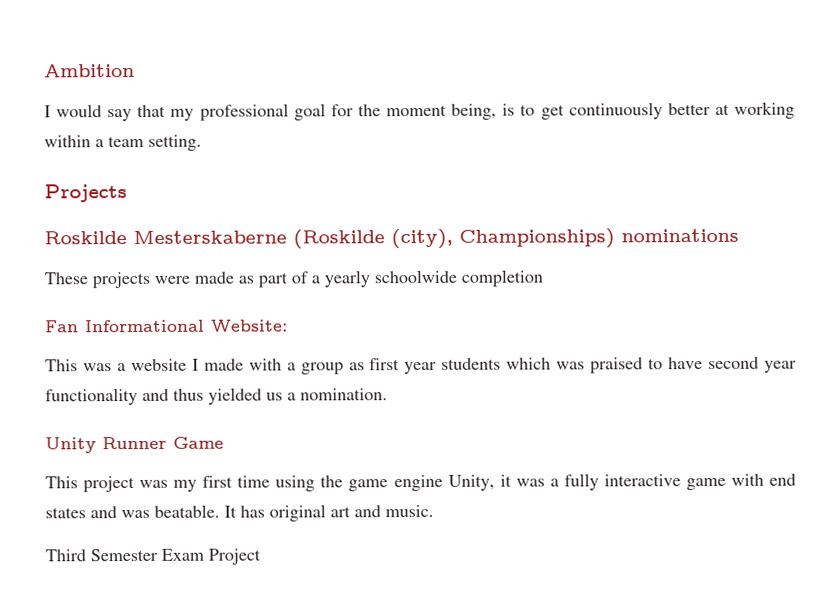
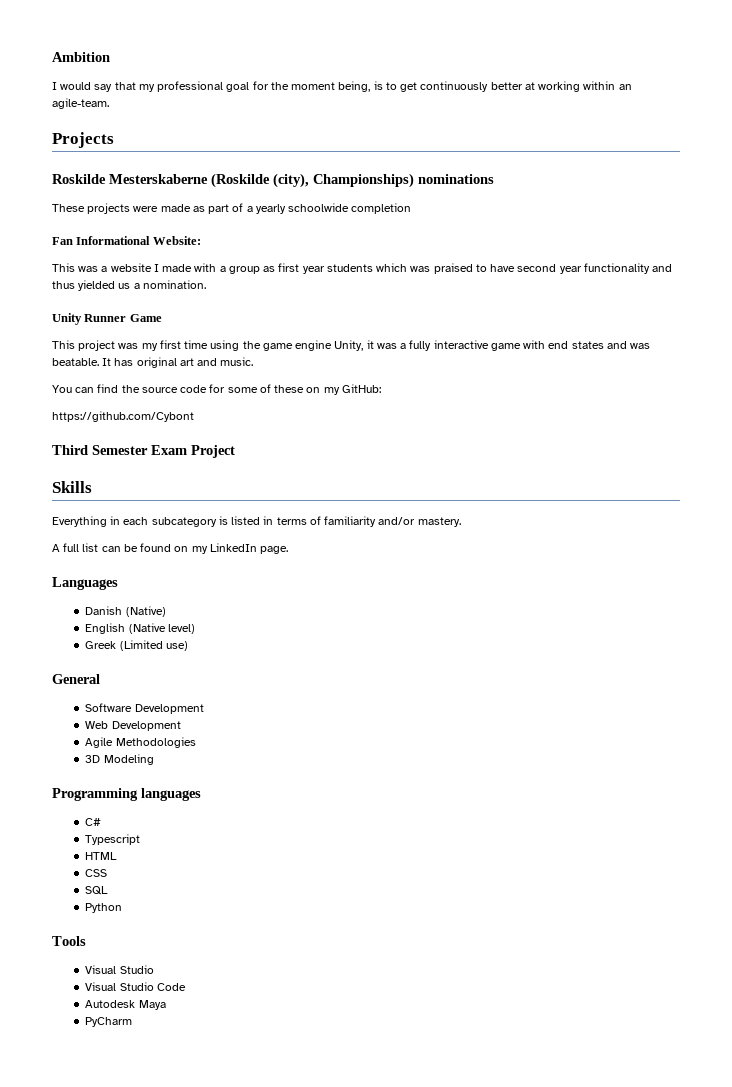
- I would say that my professional goal for the moment being, is to get continuously better at working within a team setting.
+ I would say that my professional goal for the moment being, is to get continuously better at working within an agile-team.
+ You can find the source code for some of these on my GitHub:
+ https://github.com/Cybont
  Third Semester Exam Project
+ Skills
+ Everything in each subcategory is listed in terms of familiarity and/or mastery.
+ A full list can be found on my LinkedIn page.
+ Languages
+ Danish (Native)
+ English (Native level)
+ Greek (Limited use)
+ General
+ Software Development
+ Web Development
+ Agile Methodologies
+ 3D Modeling
+ Programming languages
+ C#
+ Typescript
+ HTML
+ CSS
+ SQL
+ Python
+ Tools
+ Visual Studio
+ Visual Studio Code
+ Autodesk Maya
+ PyCharm

